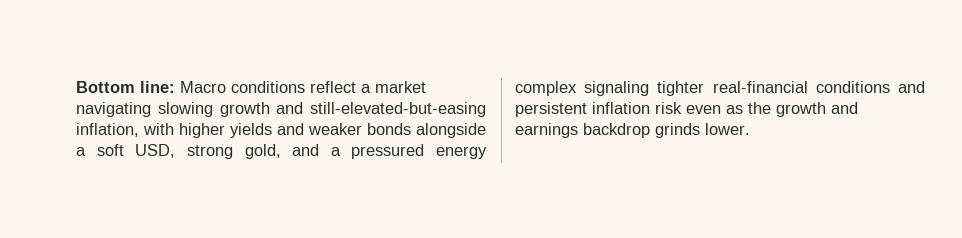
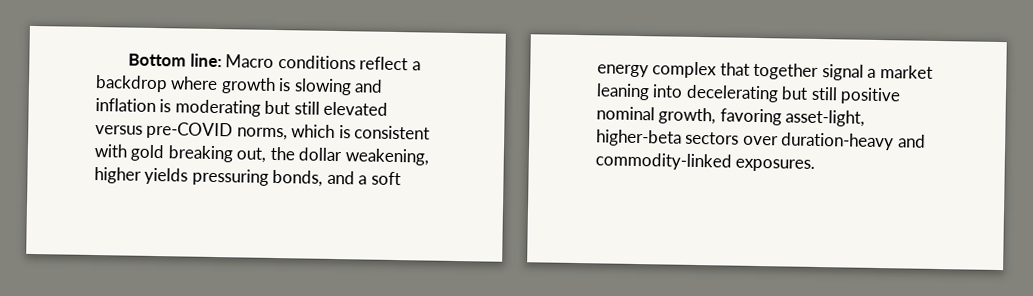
- Bottom line: Macro conditions reflect a market navigating slowing growth and still-elevated-but-easing inflation, with higher yields and weaker bonds alongside a soft USD, strong gold, and a pressured energy complex signaling tighter real-financial conditions and persistent inflation risk even as the growth and earnings backdrop grinds lower.
+ Bottom line: Macro conditions reflect a backdrop where growth is slowing and inflation is moderating but still elevated versus pre-COVID norms, which is consistent with gold breaking out, the dollar weakening, higher yields pressuring bonds, and a soft energy complex that together signal a market leaning into decelerating but still positive nominal growth, favoring asset-light, higher-beta sectors over duration-heavy and commodity-linked exposures.

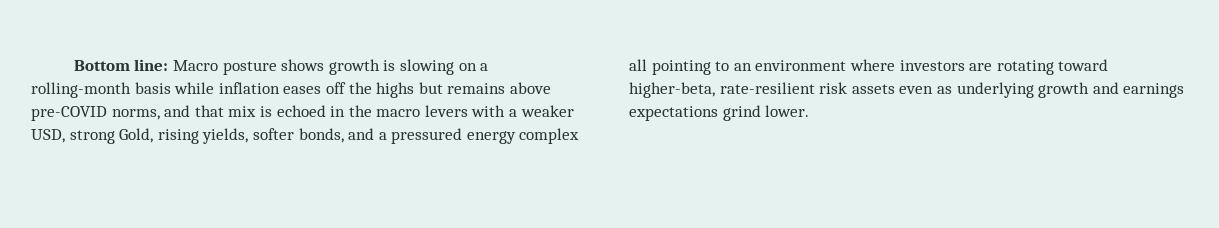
- Bottom line: Macro conditions reflect a backdrop where growth is slowing and inflation is moderating but still elevated versus pre-COVID norms, which is consistent with gold breaking out, the dollar weakening, higher yields pressuring bonds, and a soft energy complex that together signal a market leaning into decelerating but still positive nominal growth, favoring asset-light, higher-beta sectors over duration-heavy and commodity-linked exposures.
+ Bottom line: Macro posture shows growth is slowing on a rolling-month basis while inflation eases off the highs but remains above pre-COVID norms, and that mix is echoed in the macro levers with a weaker USD, strong Gold, rising yields, softer bonds, and a pressured energy complex all pointing to an environment where investors are rotating toward higher-beta, rate-resilient risk assets even as underlying growth and earnings expectations grind lower.

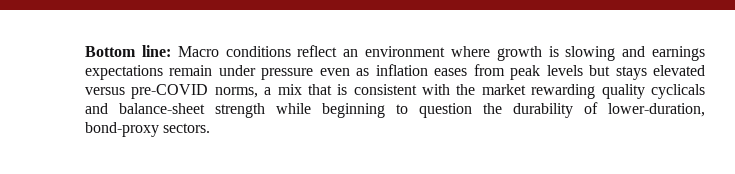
- Bottom line: Macro posture shows growth is slowing on a rolling-month basis while inflation eases off the highs but remains above pre-COVID norms, and that mix is echoed in the macro levers with a weaker USD, strong Gold, rising yields, softer bonds, and a pressured energy complex all pointing to an environment where investors are rotating toward higher-beta, rate-resilient risk assets even as underlying growth and earnings expectations grind lower.
+ Bottom line: Macro conditions reflect an environment where growth is slowing and earnings expectations remain under pressure even as inflation eases from peak levels but stays elevated versus pre-COVID norms, a mix that is consistent with the market rewarding quality cyclicals and balance-sheet strength while beginning to question the durability of lower-duration, bond-proxy sectors.

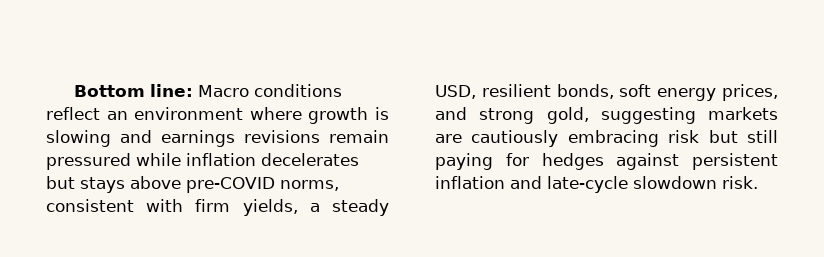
- Bottom line: Macro conditions reflect an environment where growth is slowing and earnings expectations remain under pressure even as inflation eases from peak levels but stays elevated versus pre-COVID norms, a mix that is consistent with the market rewarding quality cyclicals and balance-sheet strength while beginning to question the durability of lower-duration, bond-proxy sectors.
+ Bottom line: Macro conditions reflect an environment where growth is slowing and earnings revisions remain pressured while inflation decelerates but stays above pre-COVID norms, consistent with firm yields, a steady USD, resilient bonds, soft energy prices, and strong gold, suggesting markets are cautiously embracing risk but still paying for hedges against persistent inflation and late-cycle slowdown risk.

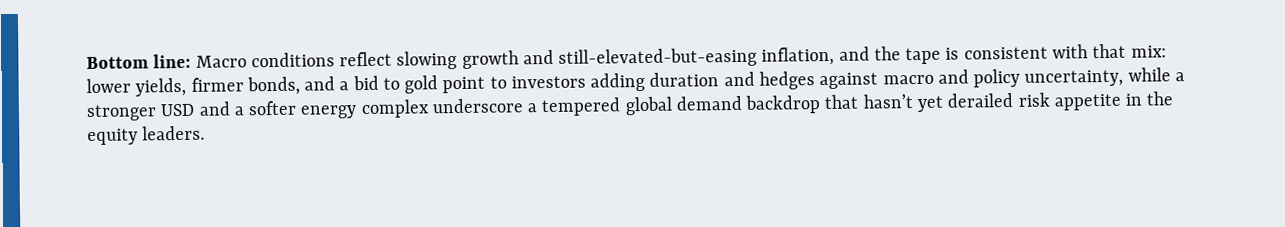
- Bottom line: Macro conditions reflect an environment where growth is slowing and earnings revisions remain pressured while inflation decelerates but stays above pre-COVID norms, consistent with firm yields, a steady USD, resilient bonds, soft energy prices, and strong gold, suggesting markets are cautiously embracing risk but still paying for hedges against persistent inflation and late-cycle slowdown risk.
+ Bottom line: Macro conditions reflect slowing growth and still-elevated-but-easing inflation, and the tape is consistent with that mix: lower yields, firmer bonds, and a bid to gold point to investors adding duration and hedges against macro and policy uncertainty, while a stronger USD and a softer energy complex underscore a tempered global demand backdrop that hasn’t yet derailed risk appetite in the equity leaders.

